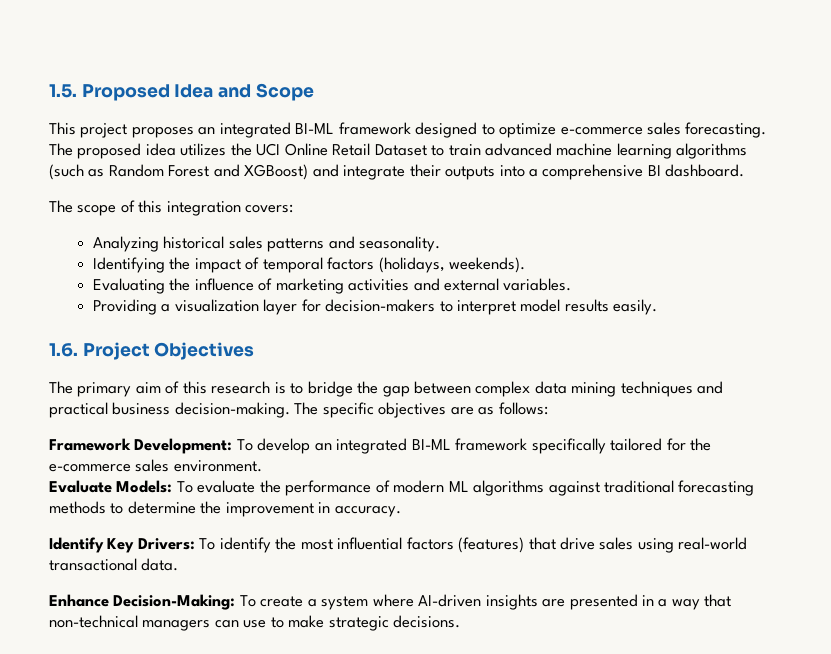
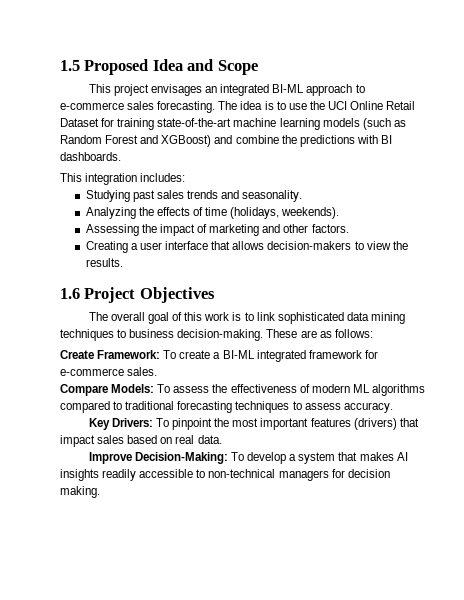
- 1.5. Proposed Idea and Scope
+ 1.5 Proposed Idea and Scope
- This project proposes an integrated BI-ML framework designed to optimize e-commerce sales forecasting. The proposed idea utilizes the UCI Online Retail Dataset to train advanced machine learning algorithms (such as Random Forest and XGBoost) and integrate their outputs into a comprehensive BI dashboard.
- The scope of this integration covers:
- Analyzing historical sales patterns and seasonality.
- Identifying the impact of temporal factors (holidays, weekends).
- Evaluating the influence of marketing activities and external variables.
- Providing a visualization layer for decision-makers to interpret model results easily.
- 1.6. Project Objectives
+ This project envisages an integrated BI-ML approach to e-commerce sales forecasting. The idea is to use the UCI Online Retail Dataset for training state-of-the-art machine learning models (such as Random Forest and XGBoost) and combine the predictions with BI dashboards.
+ This integration includes:
+ Studying past sales trends and seasonality.
+ Analyzing the effects of time (holidays, weekends).
+ Assessing the impact of marketing and other factors.
+ Creating a user interface that allows decision-makers to view the results.
+ 1.6 Project Objectives
- The primary aim of this research is to bridge the gap between complex data mining techniques and practical business decision-making. The specific objectives are as follows:
- Framework Development: To develop an integrated BI-ML framework specifically tailored for the e-commerce sales environment.
- Evaluate Models: To evaluate the performance of modern ML algorithms against traditional forecasting methods to determine the improvement in accuracy.
+ The overall goal of this work is to link sophisticated data mining techniques to business decision-making. These are as follows:
+ Create Framework: To create a BI-ML integrated framework for e-commerce sales.
+ Compare Models: To assess the effectiveness of modern ML algorithms compared to traditional forecasting techniques to assess accuracy.
- Identify Key Drivers: To identify the most influential factors (features) that drive sales using real-world transactional data.
+ Key Drivers: To pinpoint the most important features (drivers) that impact sales based on real data.
- Enhance Decision-Making: To create a system where AI-driven insights are presented in a way that non-technical managers can use to make strategic decisions.
+ Improve Decision-Making: To develop a system that makes AI insights readily accessible to non-technical managers for decision making.

